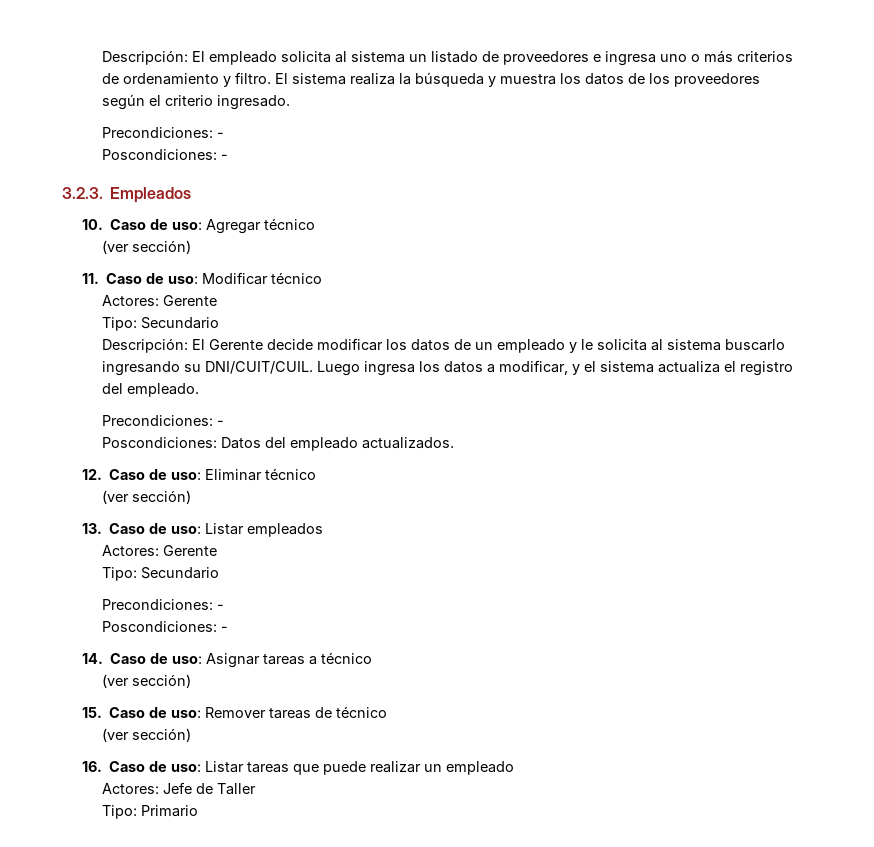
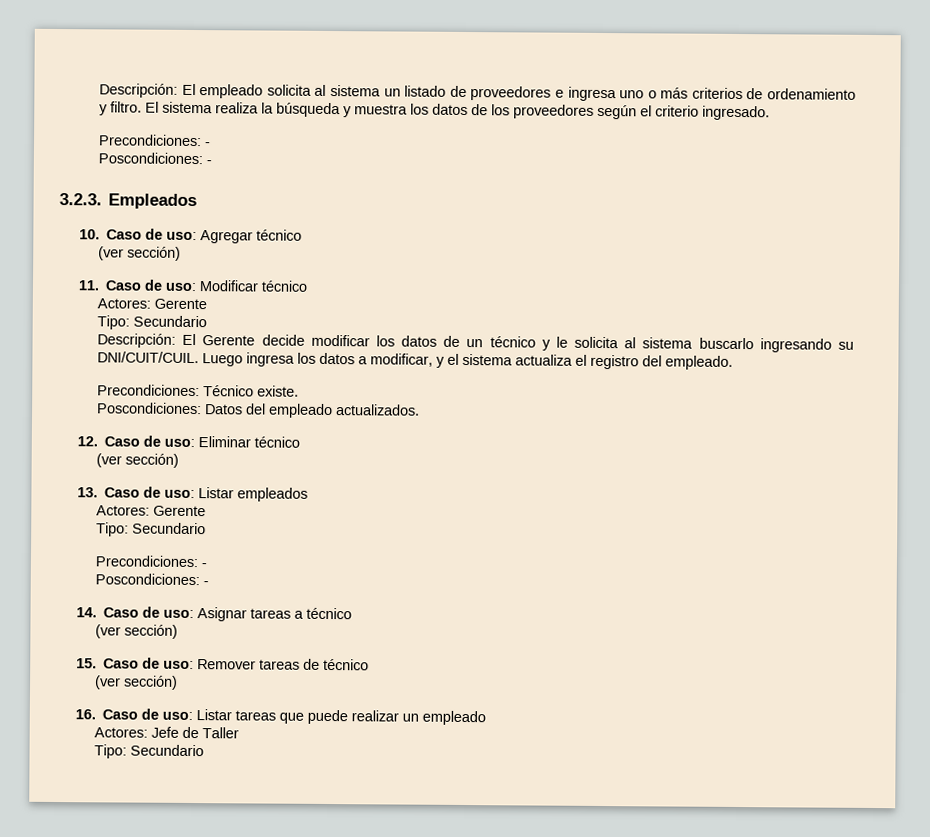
- Descripción: El Gerente decide modificar los datos de un empleado y le solicita al sistema buscarlo ingresando su DNI/CUIT/CUIL.
+ Descripción: El Gerente decide modificar los datos de un técnico y le solicita al sistema buscarlo ingresando su DNI/CUIT/CUIL.
  Luego ingresa los datos a modificar, y el sistema actualiza el registro del empleado.
- Precondiciones: -
+ Precondiciones: Técnico existe.
  Actores: Jefe de Taller
- Tipo: Primario
+ Tipo: Secundario

